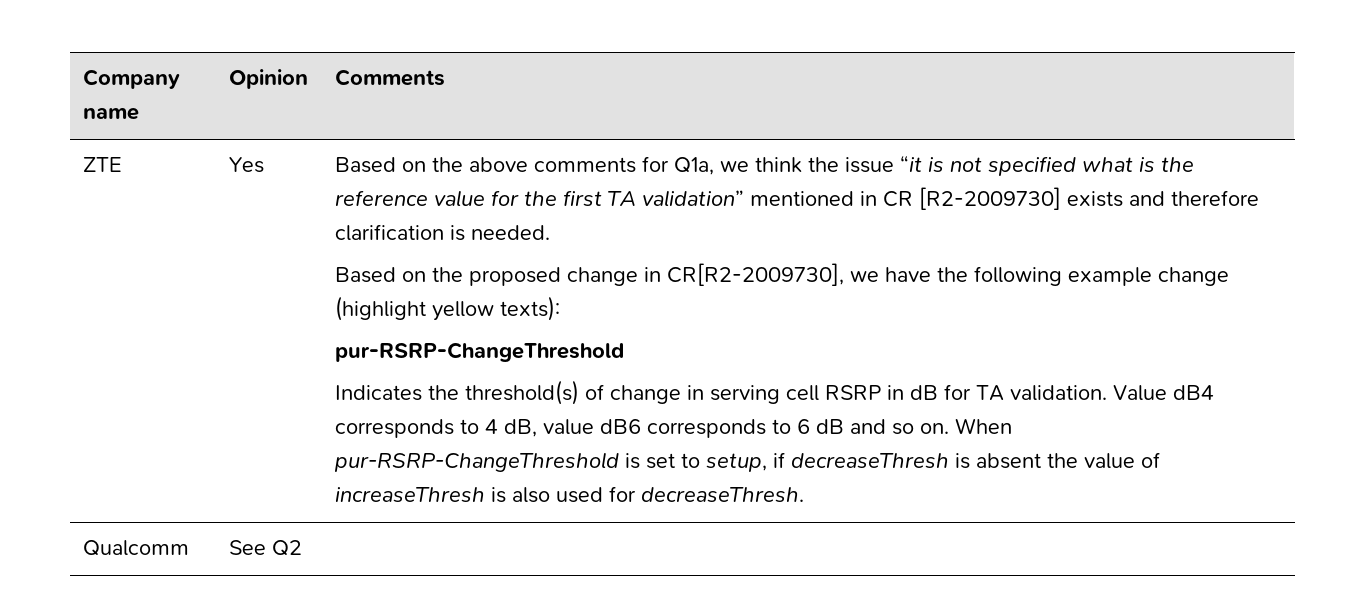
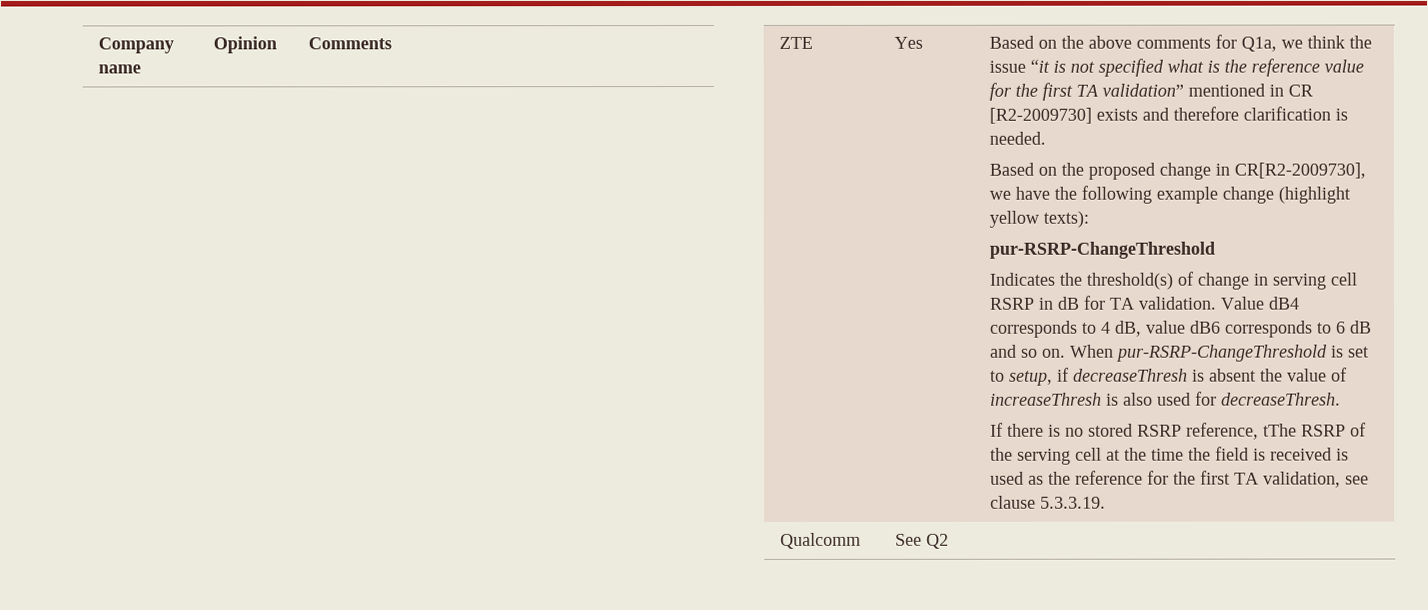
+ If there is no stored RSRP reference, tThe RSRP of the serving cell at the time the field is received is used as the reference for the first TA validation, see clause 5.3.3.19.

